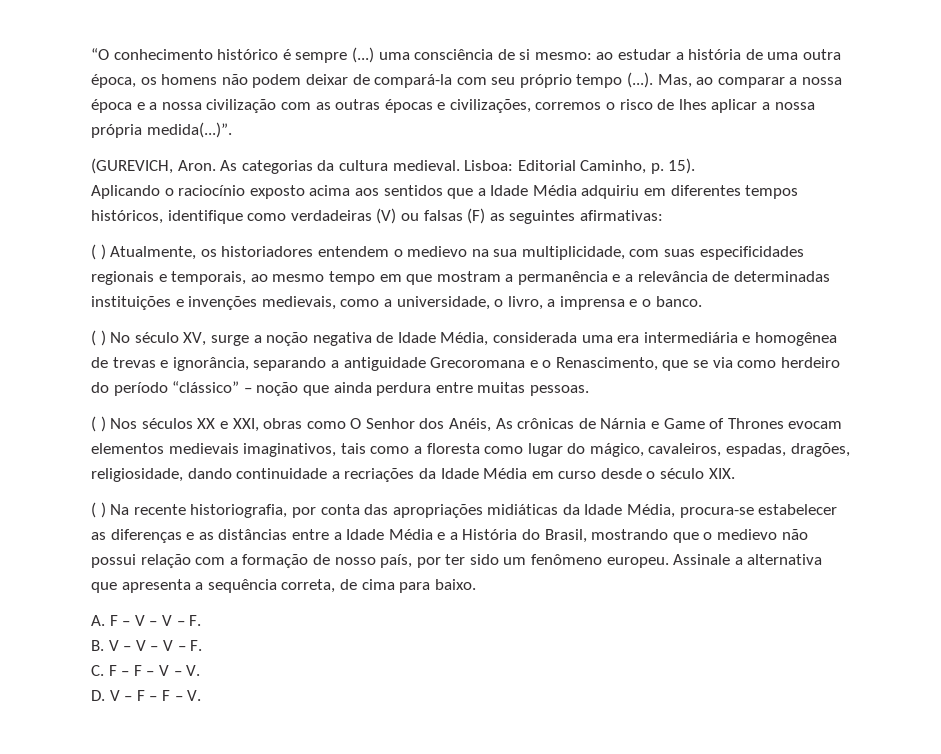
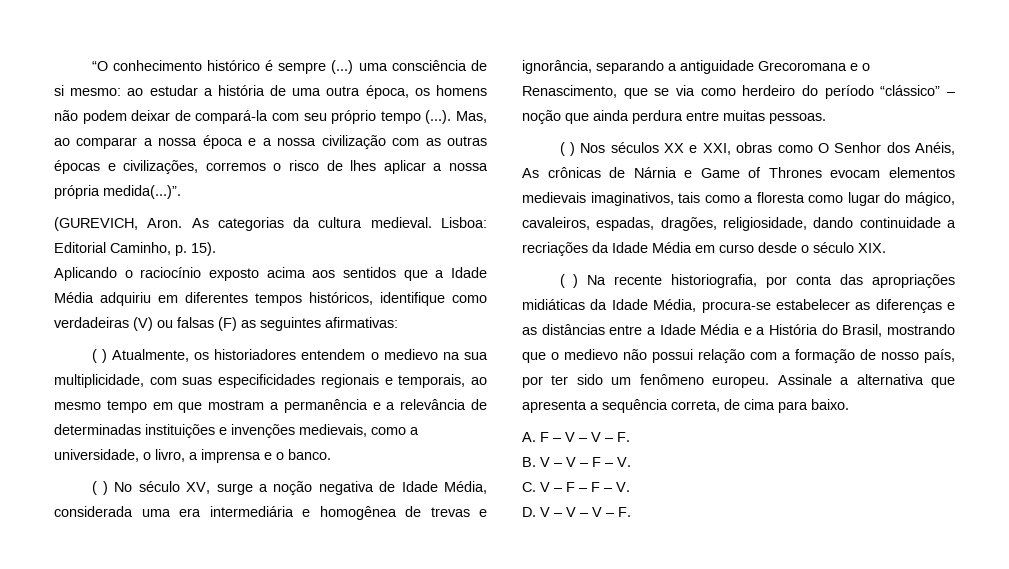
- B. V – V – V – F.
- C. F – F – V – V.
- D. V – F – F – V.
+ B. V – V – F – V.
+ C. V – F – F – V.
+ D. V – V – V – F.

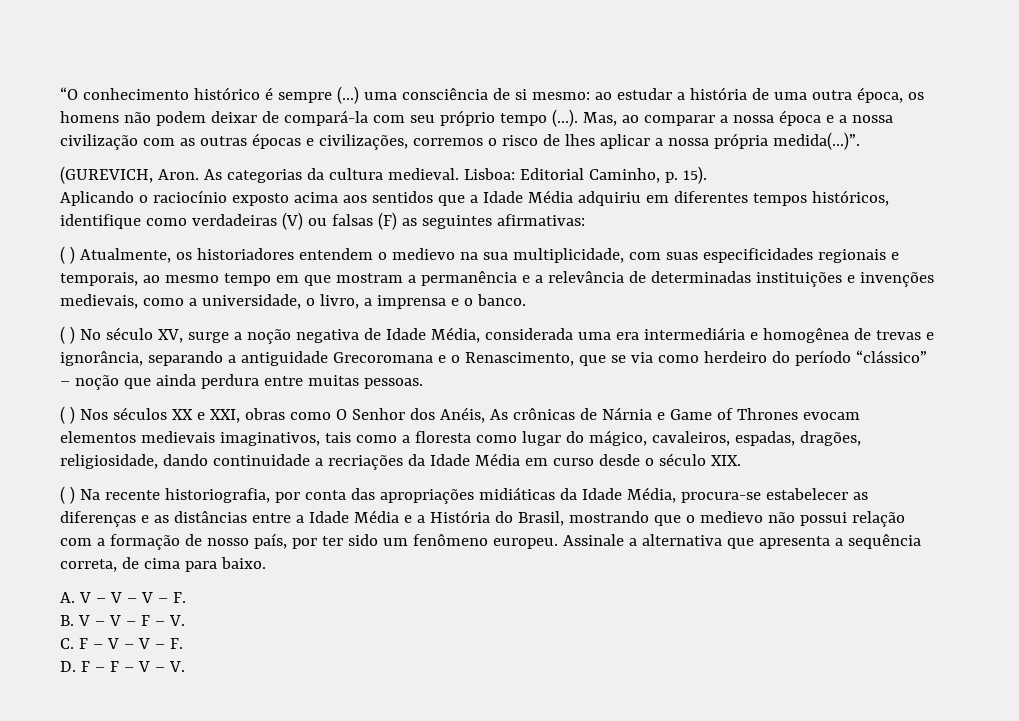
- A. F – V – V – F.
+ A. V – V – V – F.
- C. V – F – F – V.
- D. V – V – V – F.
+ C. F – V – V – F.
+ D. F – F – V – V.

